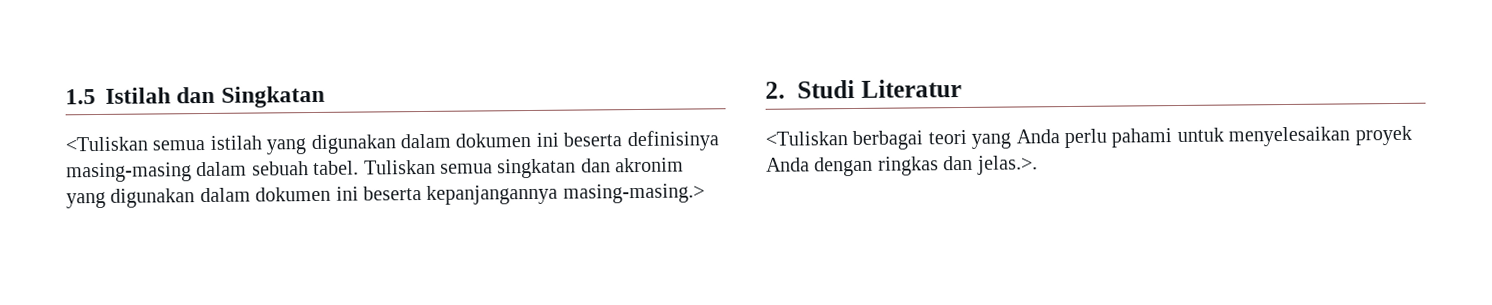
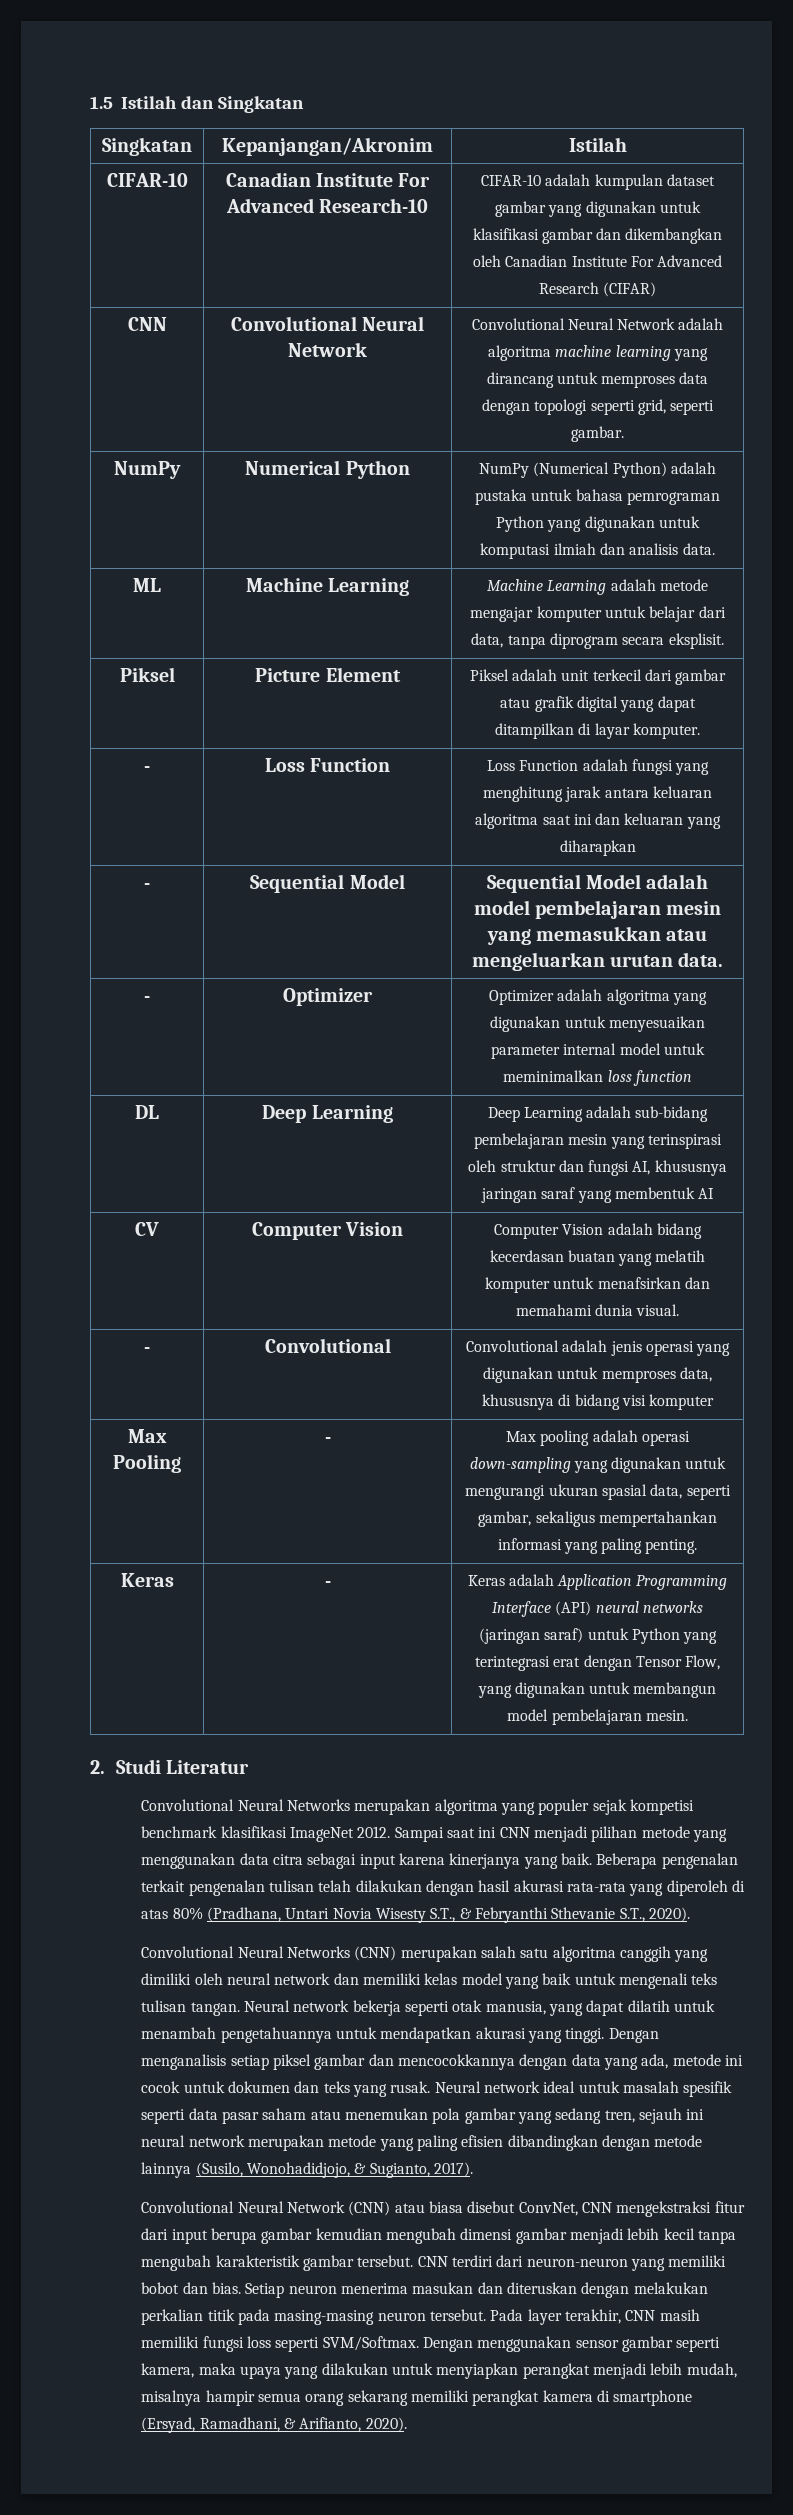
- <Tuliskan semua istilah yang digunakan dalam dokumen ini beserta definisinya masing-masing dalam sebuah tabel. Tuliskan semua singkatan dan akronim yang digunakan dalam dokumen ini beserta kepanjangannya masing-masing.>
+ Singkatan | Kepanjangan/Akronim | Istilah
+ CIFAR-10 | Canadian Institute For Advanced Research-10 | CIFAR-10 adalah kumpulan dataset gambar yang digunakan untuk klasifikasi gambar dan dikembangkan oleh Canadian Institute For Advanced Research (CIFAR)
+ CNN | Convolutional Neural Network | Convolutional Neural Network adalah algoritma machine learning yang dirancang untuk memproses data dengan topologi seperti grid, seperti gambar.
+ NumPy | Numerical Python | NumPy (Numerical Python) adalah pustaka untuk bahasa pemrograman Python yang digunakan untuk komputasi ilmiah dan analisis data.
+ ML | Machine Learning | Machine Learning adalah metode mengajar komputer untuk belajar dari data, tanpa diprogram secara eksplisit.
+ Piksel | Picture Element | Piksel adalah unit terkecil dari gambar atau grafik digital yang dapat ditampilkan di layar komputer.
+ - | Loss Function | Loss Function adalah fungsi yang menghitung jarak antara keluaran algoritma saat ini dan keluaran yang diharapkan
+ - | Sequential Model | Sequential Model adalah model pembelajaran mesin yang memasukkan atau mengeluarkan urutan data.
+ - | Optimizer | Optimizer adalah algoritma yang digunakan untuk menyesuaikan parameter internal model untuk meminimalkan loss function
+ DL | Deep Learning | Deep Learning adalah sub-bidang pembelajaran mesin yang terinspirasi oleh struktur dan fungsi AI, khususnya jaringan saraf yang membentuk AI
+ CV | Computer Vision | Computer Vision adalah bidang kecerdasan buatan yang melatih komputer untuk menafsirkan dan memahami dunia visual.
+ - | Convolutional | Convolutional adalah jenis operasi yang digunakan untuk memproses data, khususnya di bidang visi komputer
+ Max Pooling | - | Max pooling adalah operasi down-sampling yang digunakan untuk mengurangi ukuran spasial data, seperti gambar, sekaligus mempertahankan informasi yang paling penting.
+ Keras | - | Keras adalah Application Programming Interface (API) neural networks (jaringan saraf) untuk Python yang terintegrasi erat dengan Tensor Flow, yang digunakan untuk membangun model pembelajaran mesin.
  2. Studi Literatur
- <Tuliskan berbagai teori yang Anda perlu pahami untuk menyelesaikan proyek Anda dengan ringkas dan jelas.>.
+ Convolutional Neural Networks merupakan algoritma yang populer sejak kompetisi benchmark klasifikasi ImageNet 2012. Sampai saat ini CNN menjadi pilihan metode yang menggunakan data citra sebagai input karena kinerjanya yang baik. Beberapa pengenalan terkait pengenalan tulisan telah dilakukan dengan hasil akurasi rata-rata yang diperoleh di atas 80% (Pradhana, Untari Novia Wisesty S.T., & Febryanthi Sthevanie S.T., 2020).
+ Convolutional Neural Networks (CNN) merupakan salah satu algoritma canggih yang dimiliki oleh neural network dan memiliki kelas model yang baik untuk mengenali teks tulisan tangan. Neural network bekerja seperti otak manusia, yang dapat dilatih untuk menambah pengetahuannya untuk mendapatkan akurasi yang tinggi. Dengan menganalisis setiap piksel gambar dan mencocokkannya dengan data yang ada, metode ini cocok untuk dokumen dan teks yang rusak. Neural network ideal untuk masalah spesifik seperti data pasar saham atau menemukan pola gambar yang sedang tren, sejauh ini neural network merupakan metode yang paling efisien dibandingkan dengan metode lainnya (Susilo, Wonohadidjojo, & Sugianto, 2017).
+ Convolutional Neural Network (CNN) atau biasa disebut ConvNet, CNN mengekstraksi fitur dari input berupa gambar kemudian mengubah dimensi gambar menjadi lebih kecil tanpa mengubah karakteristik gambar tersebut. CNN terdiri dari neuron-neuron yang memiliki bobot dan bias. Setiap neuron menerima masukan dan diteruskan dengan melakukan perkalian titik pada masing-masing neuron tersebut. Pada layer terakhir, CNN masih memiliki fungsi loss seperti SVM/Softmax. Dengan menggunakan sensor gambar seperti kamera, maka upaya yang dilakukan untuk menyiapkan perangkat menjadi lebih mudah, misalnya hampir semua orang sekarang memiliki perangkat kamera di smartphone (Ersyad, Ramadhani, & Arifianto, 2020).

